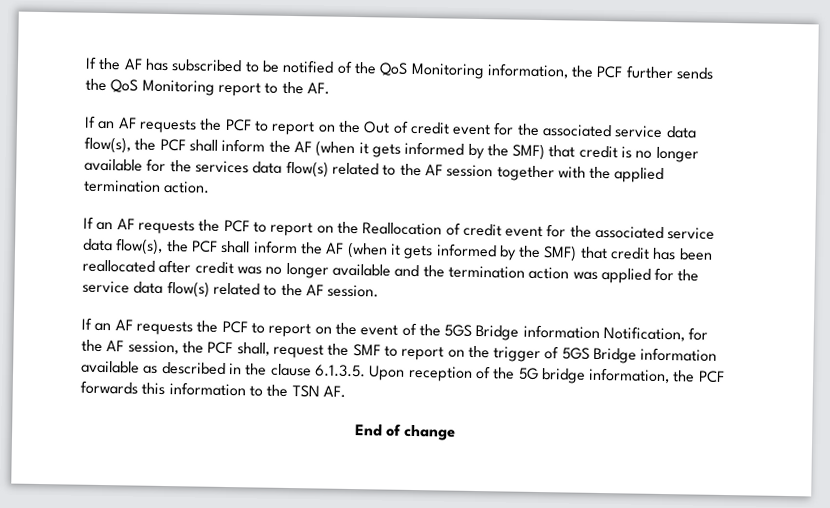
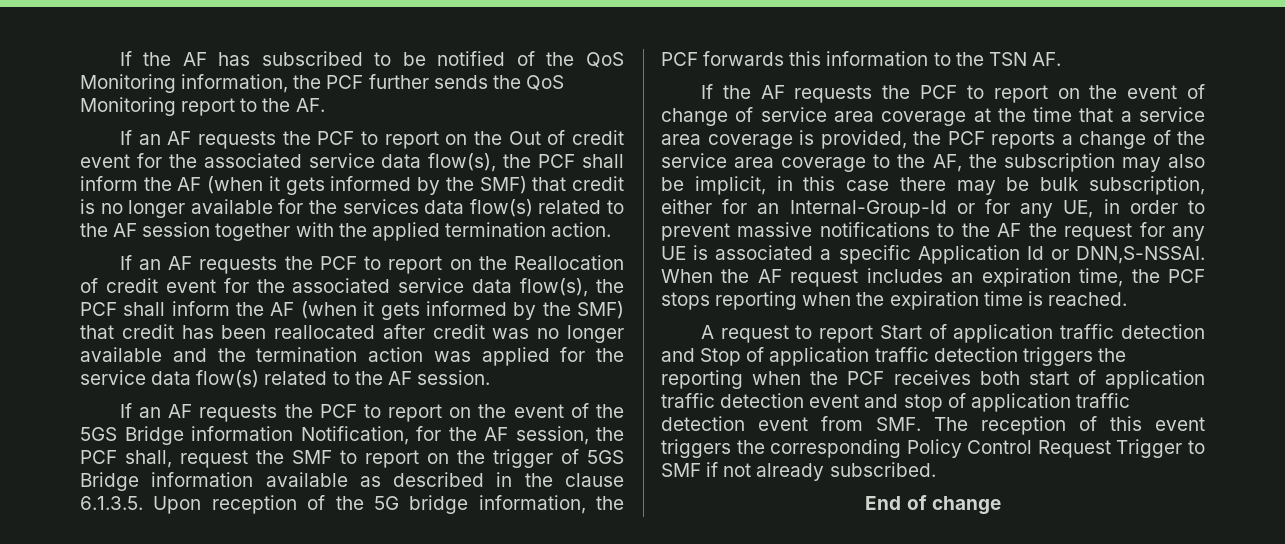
+ If the AF requests the PCF to report on the event of change of service area coverage at the time that a service area coverage is provided, the PCF reports a change of the service area coverage to the AF, the subscription may also be implicit, in this case there may be bulk subscription, either for an Internal-Group-Id or for any UE, in order to prevent massive notifications to the AF the request for any UE is associated a specific Application Id or DNN,S-NSSAI. When the AF request includes an expiration time, the PCF stops reporting when the expiration time is reached.
+ A request to report Start of application traffic detection and Stop of application traffic detection triggers the reporting when the PCF receives both start of application traffic detection event and stop of application traffic detection event from SMF. The reception of this event triggers the corresponding Policy Control Request Trigger to SMF if not already subscribed.

